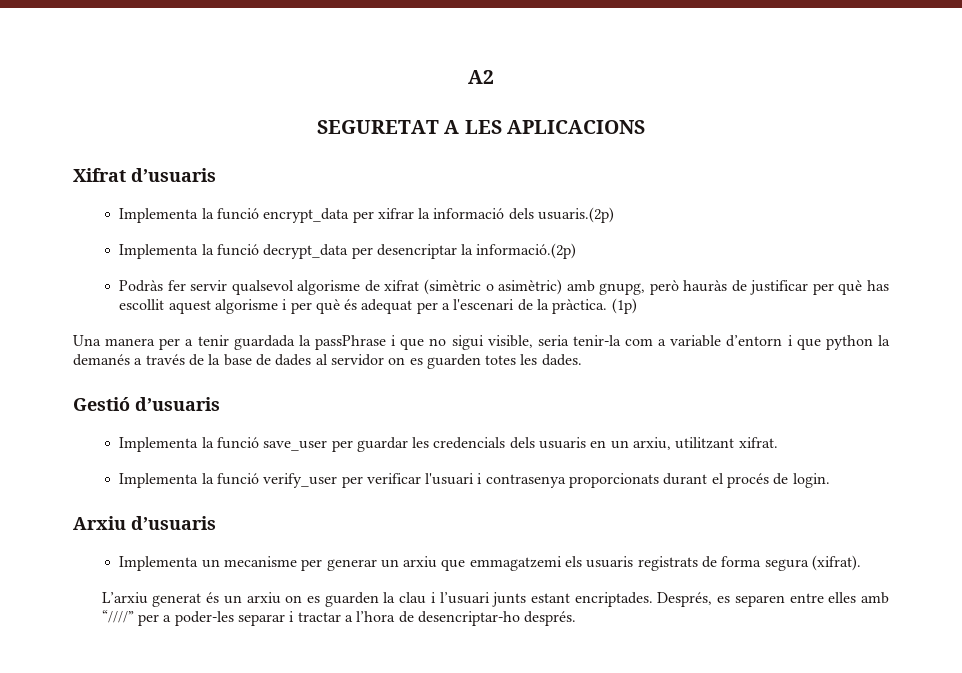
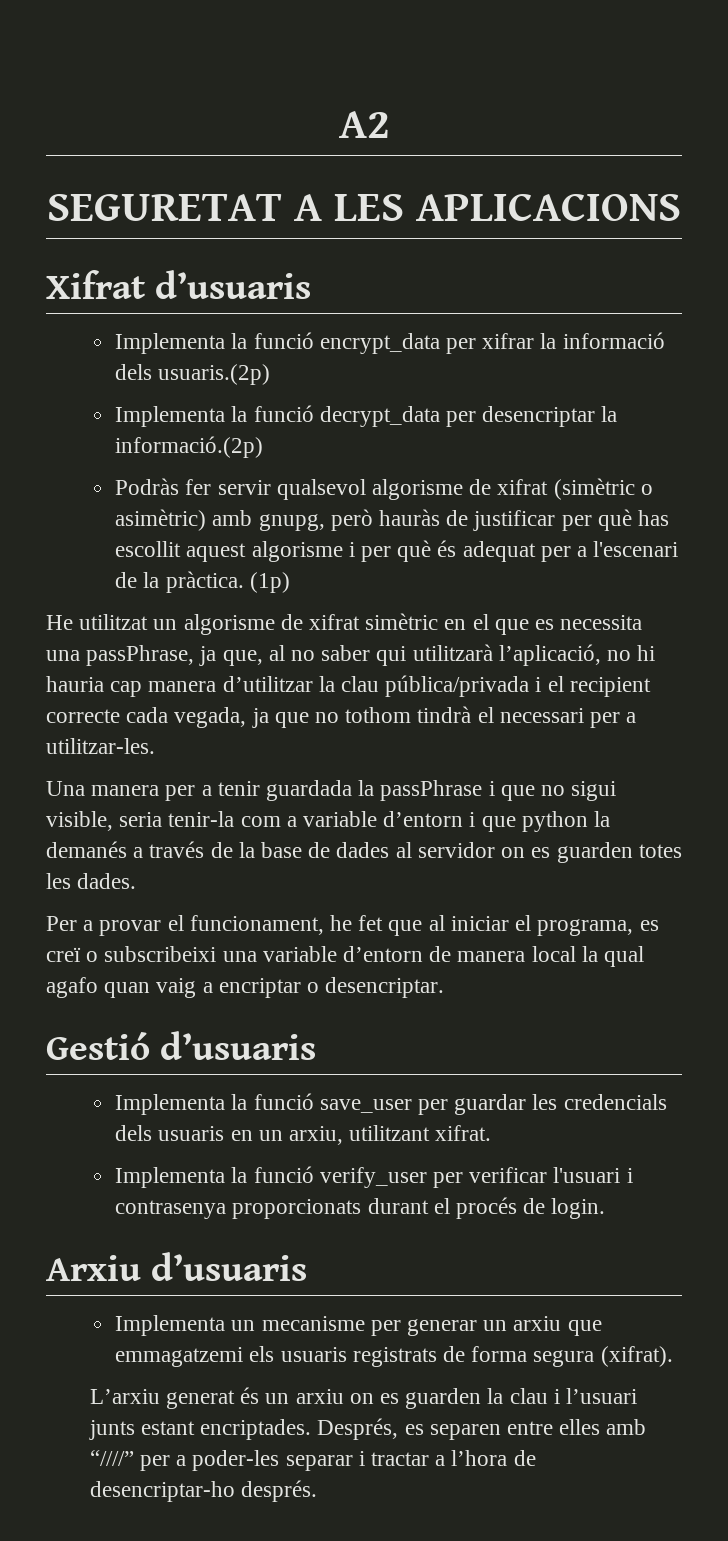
+ He utilitzat un algorisme de xifrat simètric en el que es necessita una passPhrase, ja que, al no saber qui utilitzarà l’aplicació, no hi hauria cap manera d’utilitzar la clau pública/privada i el recipient correcte cada vegada, ja que no tothom tindrà el necessari per a utilitzar-les.
+ Per a provar el funcionament, he fet que al iniciar el programa, es creï o subscribeixi una variable d’entorn de manera local la qual agafo quan vaig a encriptar o desencriptar.

